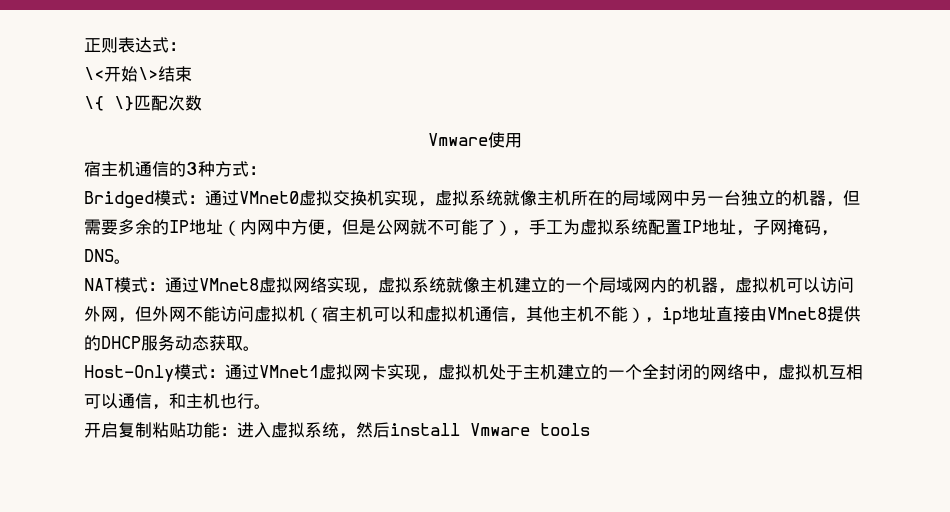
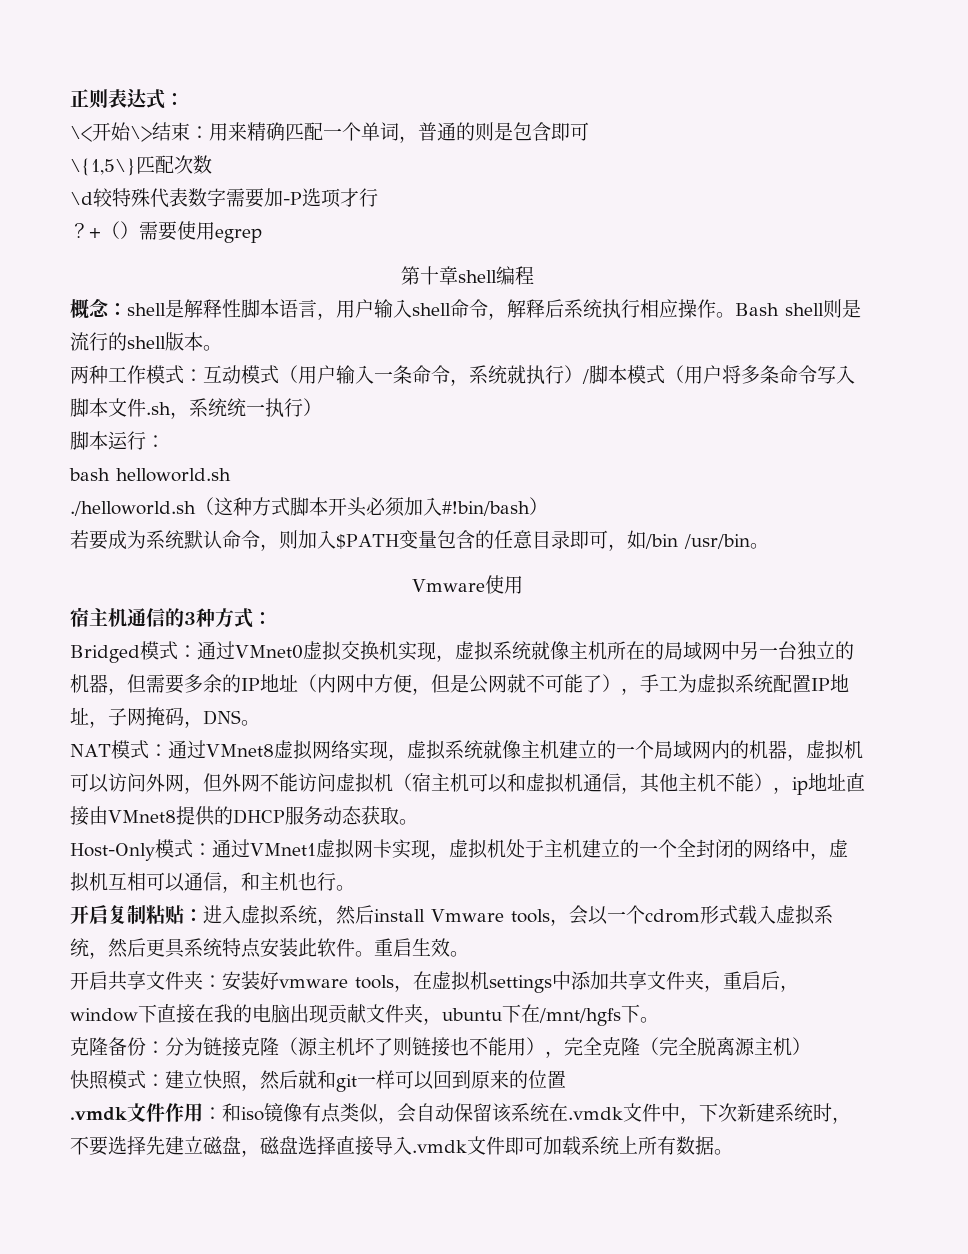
- \<开始\>结束
- \{ \}匹配次数
+ \<开始\>结束：用来精确匹配一个单词，普通的则是包含即可
+ \{1,5\}匹配次数
+ \d较特殊代表数字需要加-P选项才行
+ ？+（）需要使用egrep
+ 第十章shell编程
+ 概念：shell是解释性脚本语言，用户输入shell命令，解释后系统执行相应操作。Bash shell则是流行的shell版本。
+ 两种工作模式：互动模式（用户输入一条命令，系统就执行）/脚本模式（用户将多条命令写入脚本文件.sh，系统统一执行）
+ 脚本运行：
+ bash helloworld.sh
+ ./helloworld.sh（这种方式脚本开头必须加入#!bin/bash）
+ 若要成为系统默认命令，则加入$PATH变量包含的任意目录即可，如/bin /usr/bin。
- 开启复制粘贴功能：进入虚拟系统，然后install Vmware tools
+ 开启复制粘贴：进入虚拟系统，然后install Vmware tools，会以一个cdrom形式载入虚拟系统，然后更具系统特点安装此软件。重启生效。
+ 开启共享文件夹：安装好vmware tools，在虚拟机settings中添加共享文件夹，重启后，window下直接在我的电脑出现贡献文件夹，ubuntu下在/mnt/hgfs下。
+ 克隆备份：分为链接克隆（源主机坏了则链接也不能用），完全克隆（完全脱离源主机）
+ 快照模式：建立快照，然后就和git一样可以回到原来的位置
+ .vmdk文件作用：和iso镜像有点类似，会自动保留该系统在.vmdk文件中，下次新建系统时，不要选择先建立磁盘，磁盘选择直接导入.vmdk文件即可加载系统上所有数据。

